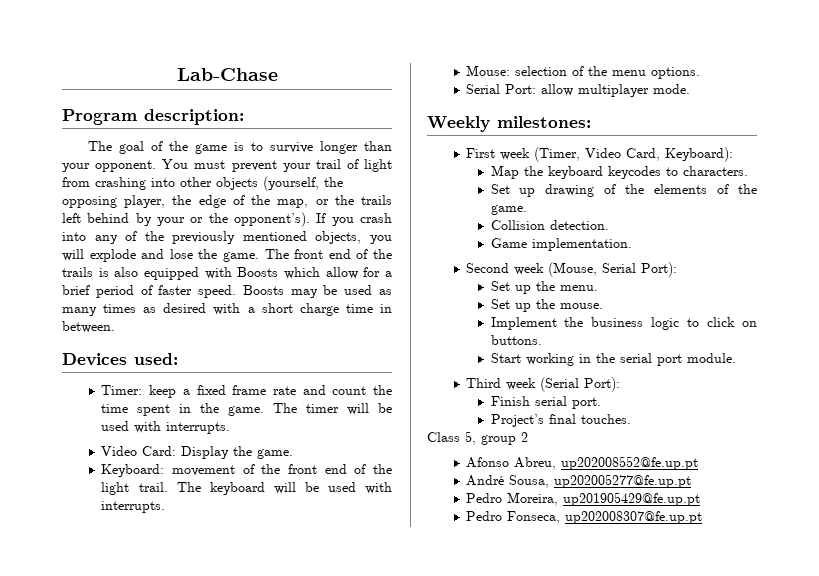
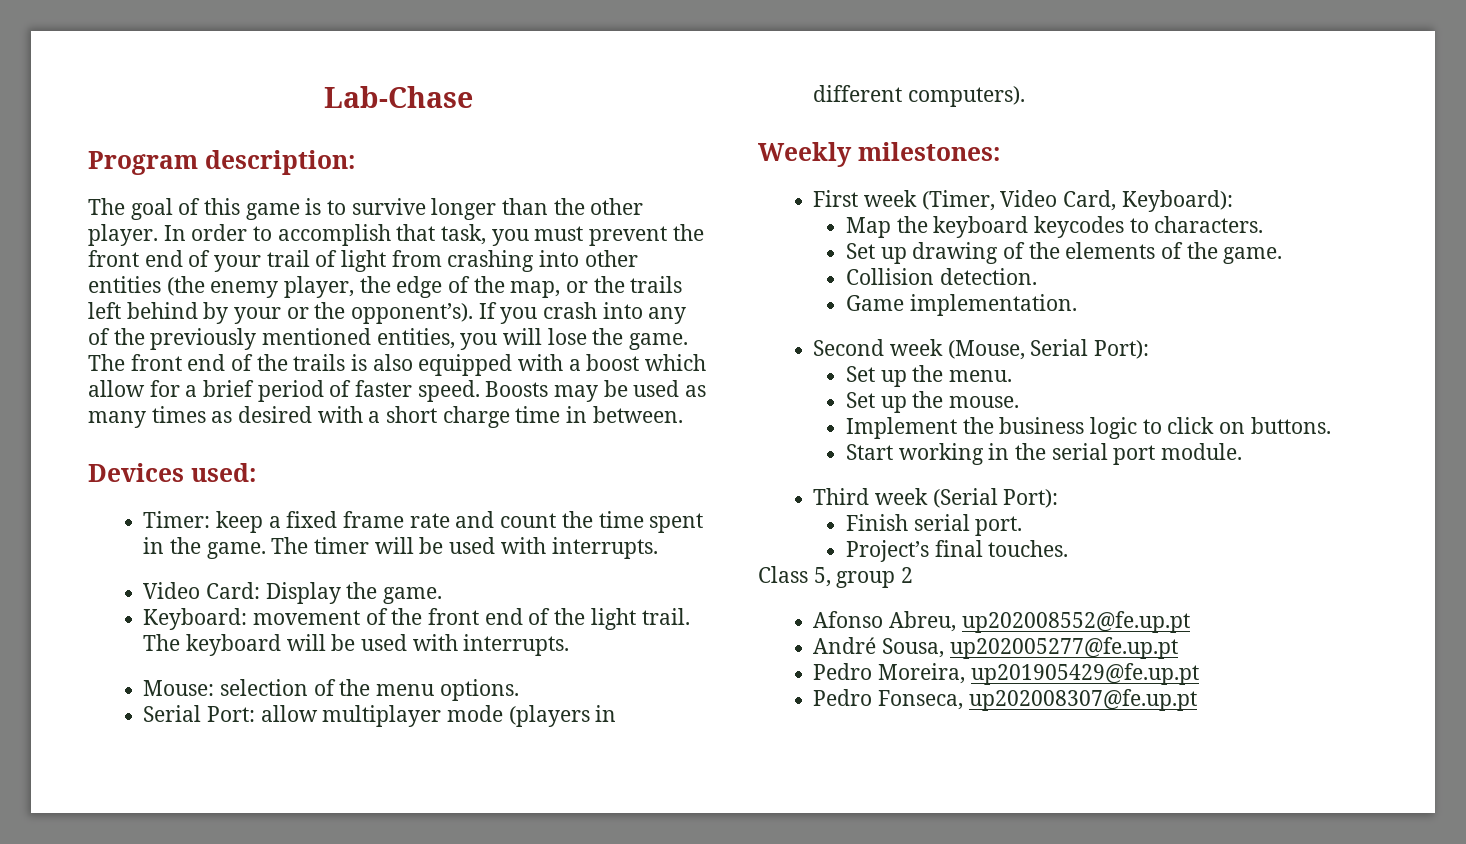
- The goal of the game is to survive longer than your opponent. You must prevent your trail of light from crashing into other objects (yourself, the opposing player, the edge of the map, or the trails left behind by your or the opponent’s).
+ The goal of this game is to survive longer than the other player. In order to accomplish that task, you must prevent the front end of your trail of light from crashing into other entities (the enemy player, the edge of the map, or the trails left behind by your or the opponent’s).
- If you crash into any of the previously mentioned objects, you will explode and lose the game.
+ If you crash into any of the previously mentioned entities, you will lose the game.
- The front end of the trails is also equipped with Boosts which allow for a brief period of faster speed.
+ The front end of the trails is also equipped with a boost which allow for a brief period of faster speed.
- Serial Port: allow multiplayer mode.
+ Serial Port: allow multiplayer mode (players in different computers).

